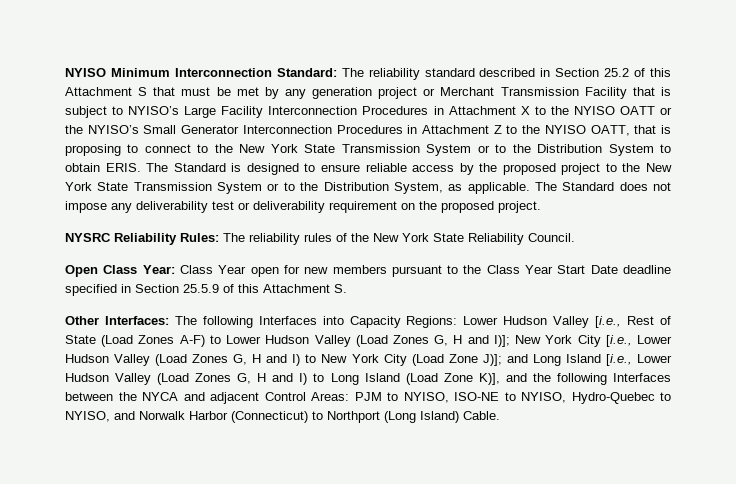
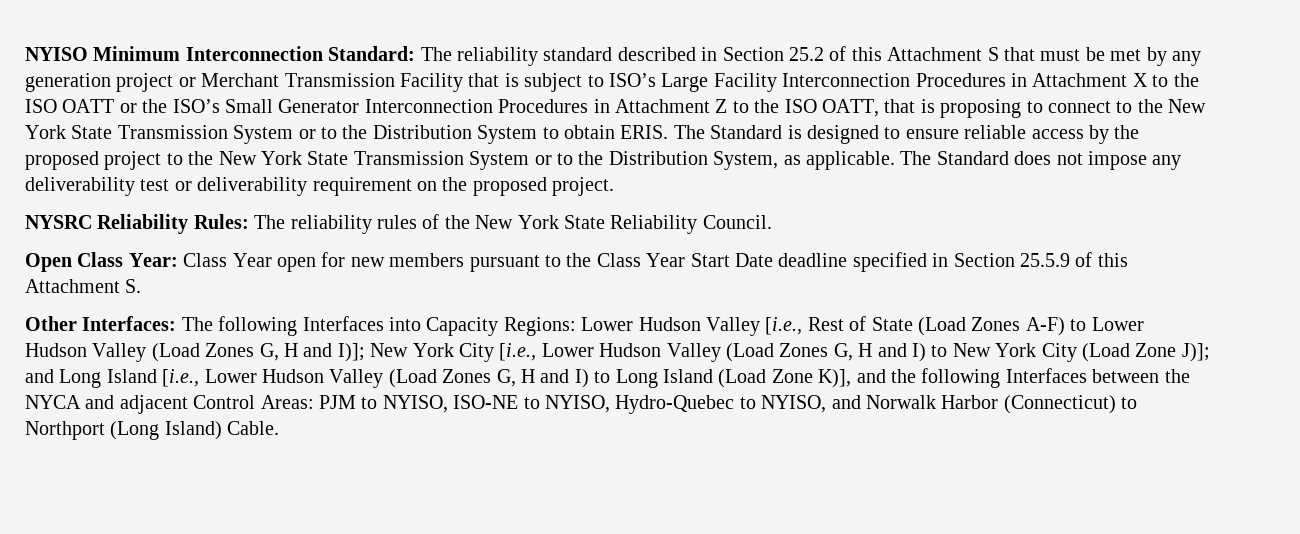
- The reliability standard described in Section 25.2 of this Attachment S that must be met by any generation project or Merchant Transmission Facility that is subject to NYISO’s Large Facility Interconnection Procedures in Attachment X to the NYISO OATT or the NYISO’s Small Generator Interconnection Procedures in Attachment Z to the NYISO OATT, that is proposing to connect to the New York State Transmission System or to the Distribution System to obtain ERIS.
+ The reliability standard described in Section 25.2 of this Attachment S that must be met by any generation project or Merchant Transmission Facility that is subject to ISO’s Large Facility Interconnection Procedures in Attachment X to the ISO OATT or the ISO’s Small Generator Interconnection Procedures in Attachment Z to the ISO OATT, that is proposing to connect to the New York State Transmission System or to the Distribution System to obtain ERIS.

